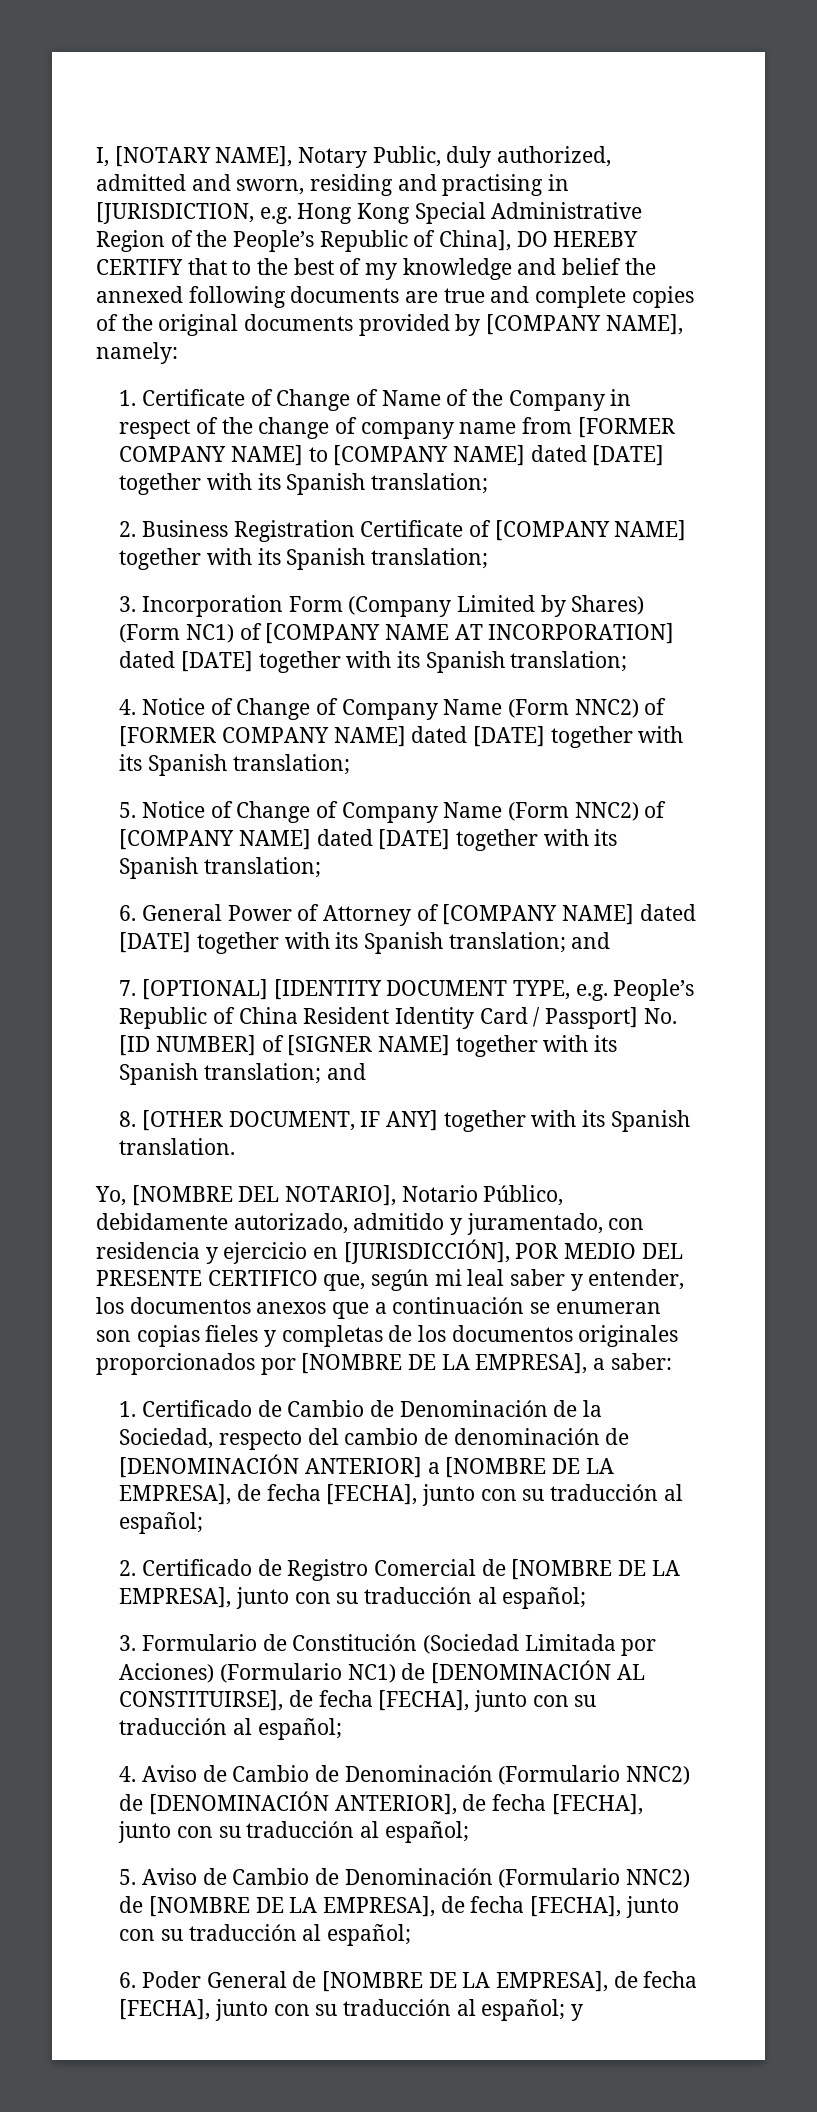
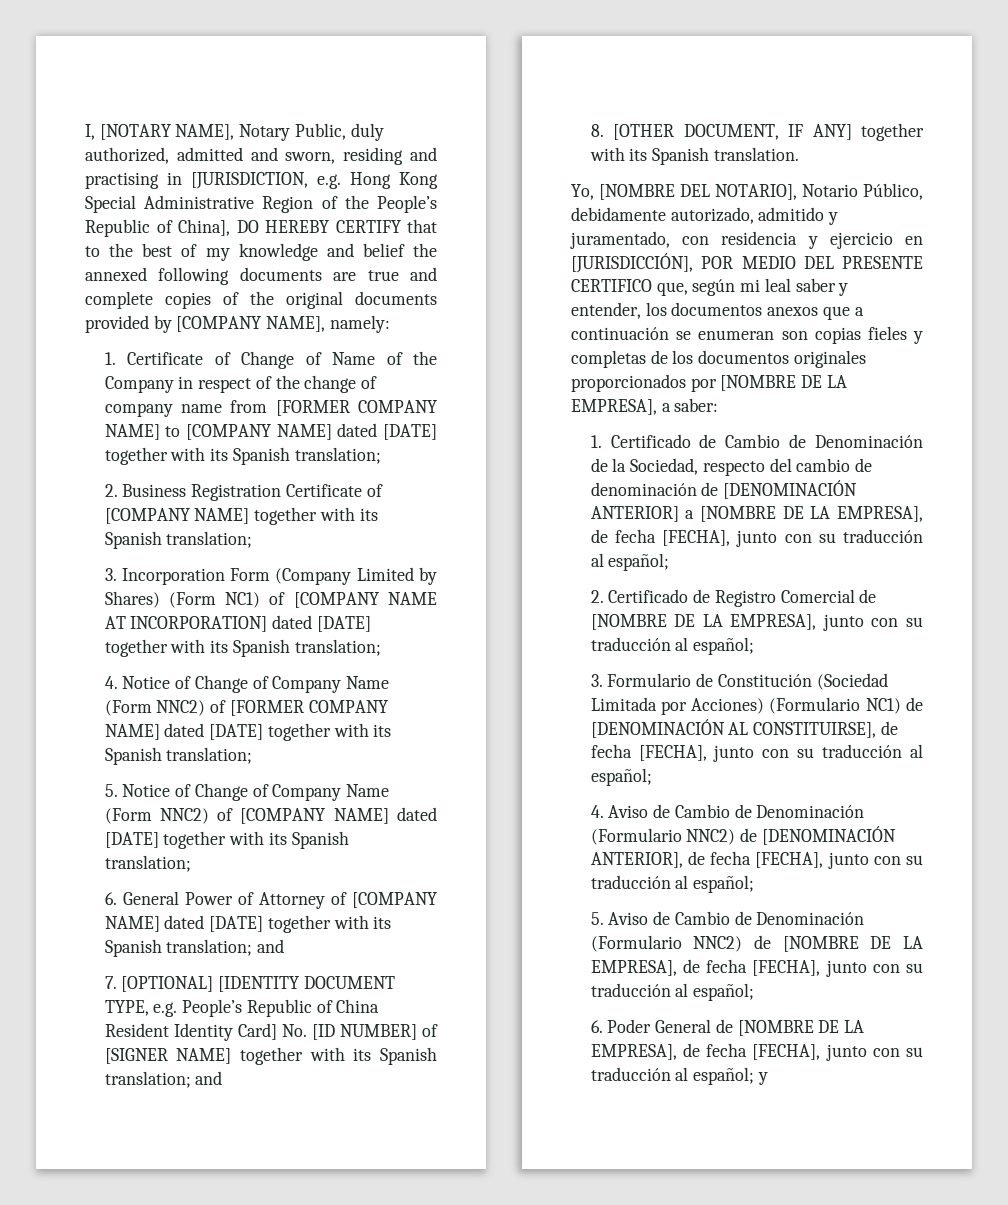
- 7. [OPTIONAL] [IDENTITY DOCUMENT TYPE, e.g. People’s Republic of China Resident Identity Card / Passport] No. [ID NUMBER] of [SIGNER NAME] together with its Spanish translation; and
+ 7. [OPTIONAL] [IDENTITY DOCUMENT TYPE, e.g. People’s Republic of China Resident Identity Card] No. [ID NUMBER] of [SIGNER NAME] together with its Spanish translation; and

